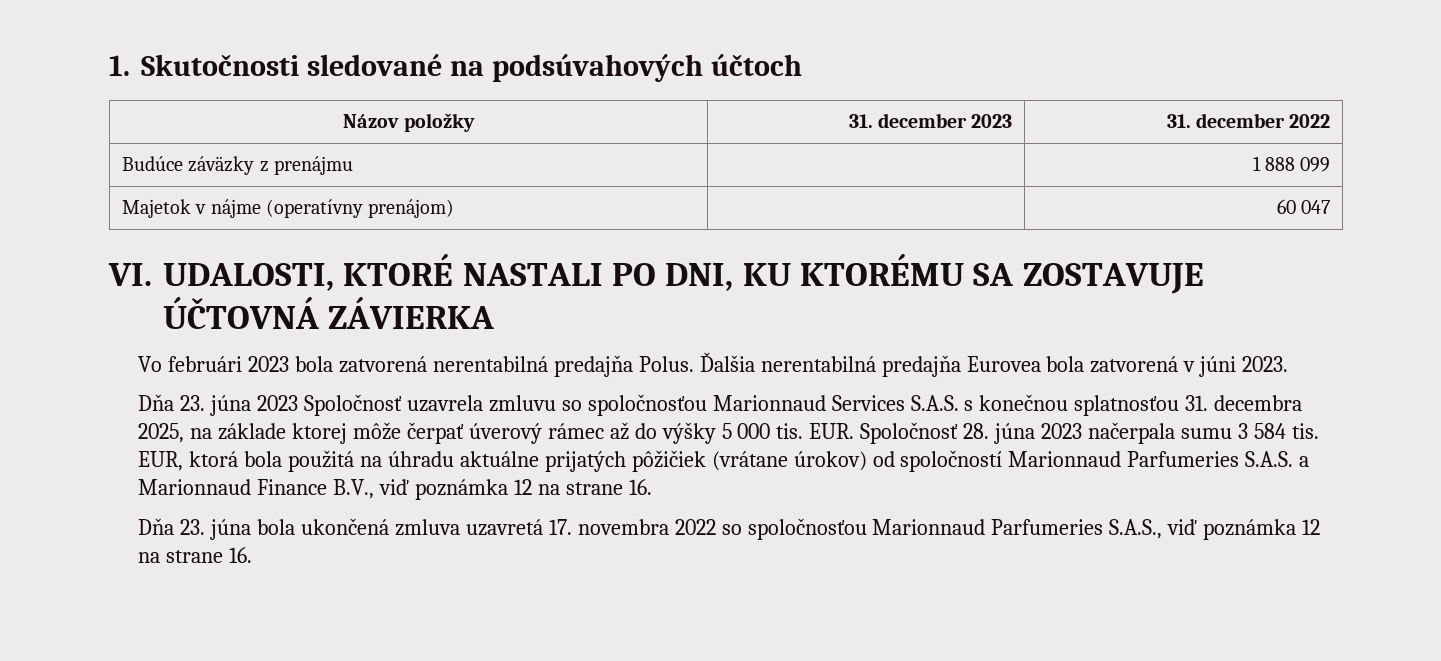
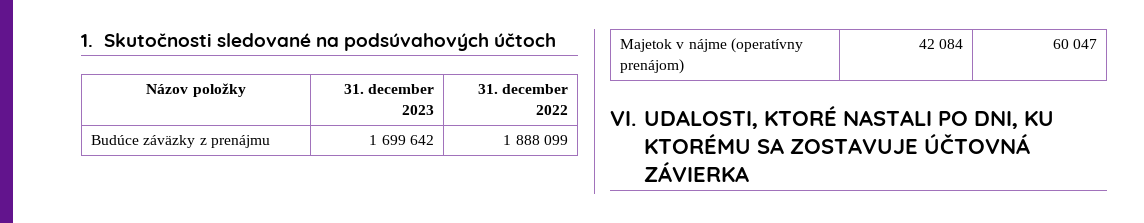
- Budúce záväzky z prenájmu | | 1 888 099
+ Budúce záväzky z prenájmu | 1 699 642 | 1 888 099
- Majetok v nájme (operatívny prenájom) | | 60 047
+ Majetok v nájme (operatívny prenájom) | 42 084 | 60 047
- Vo februári 2023 bola zatvorená nerentabilná predajňa Polus. Ďalšia nerentabilná predajňa Eurovea bola zatvorená v júni 2023.
- Dňa 23. júna 2023 Spoločnosť uzavrela zmluvu so spoločnosťou Marionnaud Services S.A.S. s konečnou splatnosťou 31. decembra 2025, na základe ktorej môže čerpať úverový rámec až do výšky 5 000 tis. EUR. Spoločnosť 28. júna 2023 načerpala sumu 3 584 tis. EUR, ktorá bola použitá na úhradu aktuálne prijatých pôžičiek (vrátane úrokov) od spoločností Marionnaud Parfumeries S.A.S. a Marionnaud Finance B.V., viď poznámka 12 na strane 16.
- Dňa 23. júna bola ukončená zmluva uzavretá 17. novembra 2022 so spoločnosťou Marionnaud Parfumeries S.A.S., viď poznámka 12 na strane 16.

